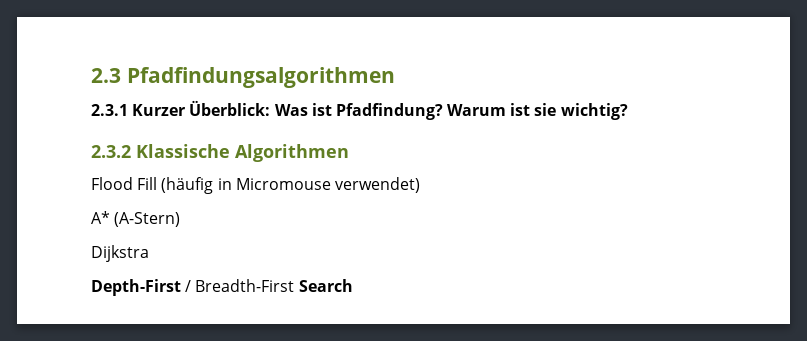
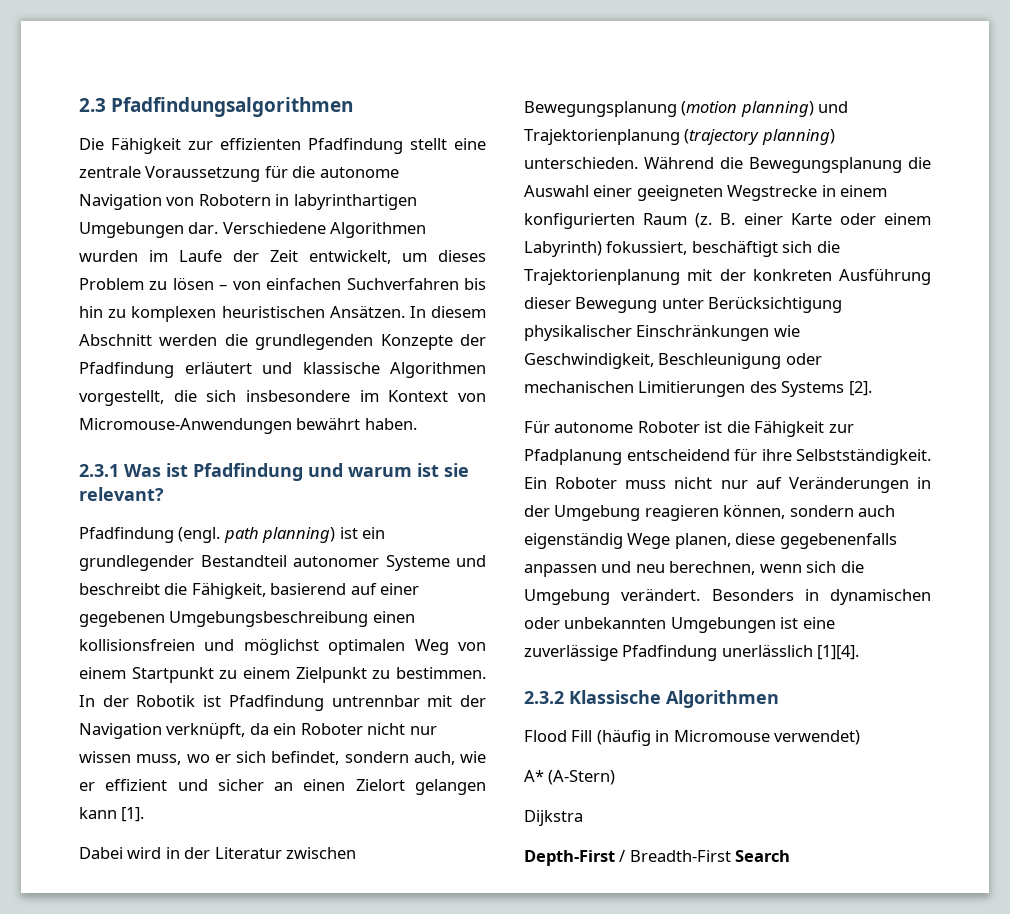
- 2.3.1 Kurzer Überblick: Was ist Pfadfindung? Warum ist sie wichtig?
+ Die Fähigkeit zur effizienten Pfadfindung stellt eine zentrale Voraussetzung für die autonome Navigation von Robotern in labyrinthartigen Umgebungen dar. Verschiedene Algorithmen wurden im Laufe der Zeit entwickelt, um dieses Problem zu lösen – von einfachen Suchverfahren bis hin zu komplexen heuristischen Ansätzen. In diesem Abschnitt werden die grundlegenden Konzepte der Pfadfindung erläutert und klassische Algorithmen vorgestellt, die sich insbesondere im Kontext von Micromouse-Anwendungen bewährt haben.
+ 2.3.1 Was ist Pfadfindung und warum ist sie relevant?
+ Pfadfindung (engl. path planning) ist ein grundlegender Bestandteil autonomer Systeme und beschreibt die Fähigkeit, basierend auf einer gegebenen Umgebungsbeschreibung einen kollisionsfreien und möglichst optimalen Weg von einem Startpunkt zu einem Zielpunkt zu bestimmen. In der Robotik ist Pfadfindung untrennbar mit der Navigation verknüpft, da ein Roboter nicht nur wissen muss, wo er sich befindet, sondern auch, wie er effizient und sicher an einen Zielort gelangen kann [1].
+ Dabei wird in der Literatur zwischen Bewegungsplanung (motion planning) und Trajektorienplanung (trajectory planning) unterschieden. Während die Bewegungsplanung die Auswahl einer geeigneten Wegstrecke in einem konfigurierten Raum (z. B. einer Karte oder einem Labyrinth) fokussiert, beschäftigt sich die Trajektorienplanung mit der konkreten Ausführung dieser Bewegung unter Berücksichtigung physikalischer Einschränkungen wie Geschwindigkeit, Beschleunigung oder mechanischen Limitierungen des Systems [2].
+ Für autonome Roboter ist die Fähigkeit zur Pfadplanung entscheidend für ihre Selbstständigkeit. Ein Roboter muss nicht nur auf Veränderungen in der Umgebung reagieren können, sondern auch eigenständig Wege planen, diese gegebenenfalls anpassen und neu berechnen, wenn sich die Umgebung verändert. Besonders in dynamischen oder unbekannten Umgebungen ist eine zuverlässige Pfadfindung unerlässlich [1][4].

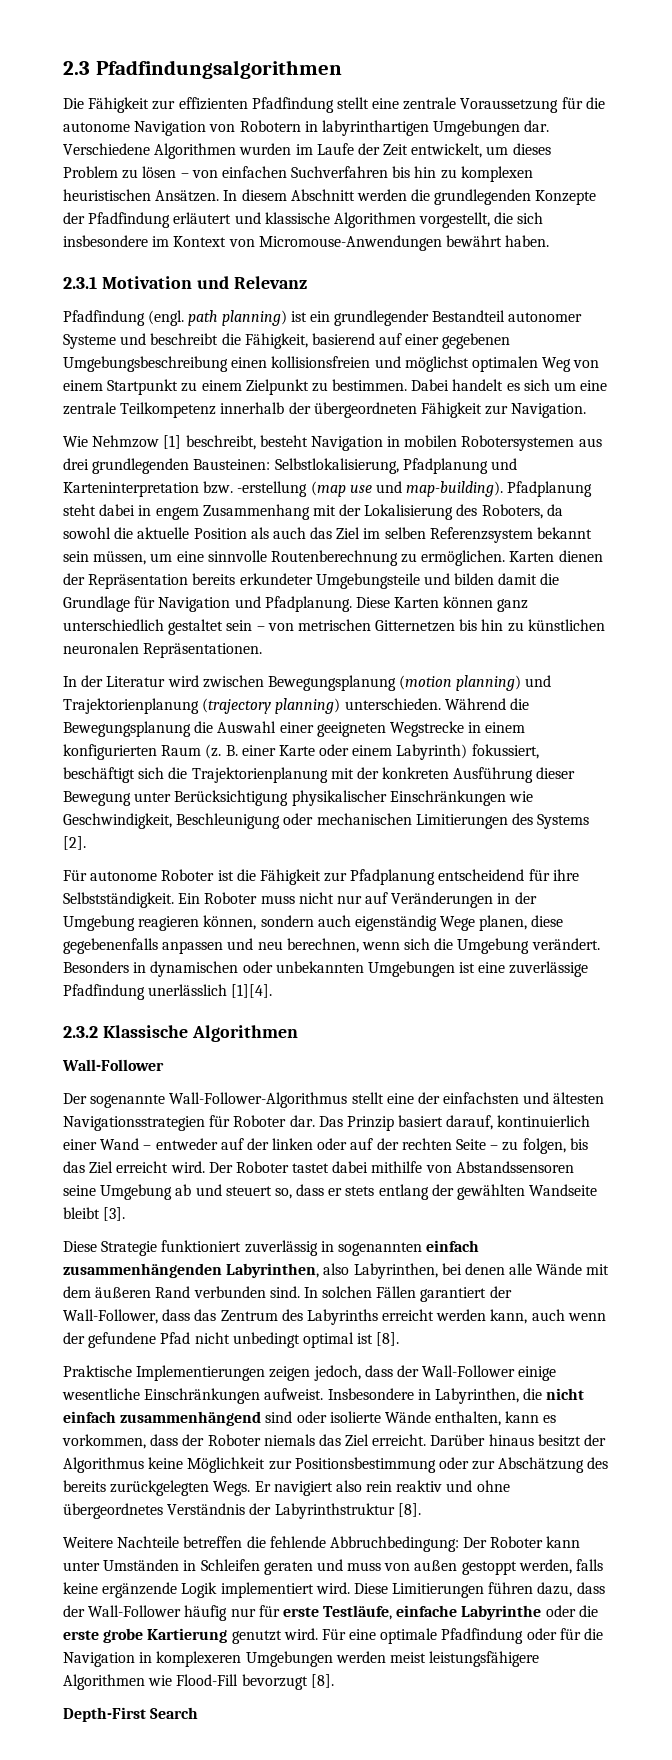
- 2.3.1 Was ist Pfadfindung und warum ist sie relevant?
+ 2.3.1 Motivation und Relevanz
- In der Robotik ist Pfadfindung untrennbar mit der Navigation verknüpft, da ein Roboter nicht nur wissen muss, wo er sich befindet, sondern auch, wie er effizient und sicher an einen Zielort gelangen kann [1].
- Dabei wird in der Literatur zwischen Bewegungsplanung (motion planning) und Trajektorienplanung (trajectory planning) unterschieden.
+ Dabei handelt es sich um eine zentrale Teilkompetenz innerhalb der übergeordneten Fähigkeit zur Navigation.
+ Wie Nehmzow [1] beschreibt, besteht Navigation in mobilen Robotersystemen aus drei grundlegenden Bausteinen: Selbstlokalisierung, Pfadplanung und Karteninterpretation bzw. -erstellung (map use und map-building). Pfadplanung steht dabei in engem Zusammenhang mit der Lokalisierung des Roboters, da sowohl die aktuelle Position als auch das Ziel im selben Referenzsystem bekannt sein müssen, um eine sinnvolle Routenberechnung zu ermöglichen. Karten dienen der Repräsentation bereits erkundeter Umgebungsteile und bilden damit die Grundlage für Navigation und Pfadplanung. Diese Karten können ganz unterschiedlich gestaltet sein – von metrischen Gitternetzen bis hin zu künstlichen neuronalen Repräsentationen.
+ In der Literatur wird zwischen Bewegungsplanung (motion planning) und Trajektorienplanung (trajectory planning) unterschieden.
  2.3.2 Klassische Algorithmen
- Flood Fill (häufig in Micromouse verwendet)
- A* (A-Stern)
- Dijkstra
+ Wall-Follower
+ Der sogenannte Wall-Follower-Algorithmus stellt eine der einfachsten und ältesten Navigationsstrategien für Roboter dar. Das Prinzip basiert darauf, kontinuierlich einer Wand – entweder auf der linken oder auf der rechten Seite – zu folgen, bis das Ziel erreicht wird. Der Roboter tastet dabei mithilfe von Abstandssensoren seine Umgebung ab und steuert so, dass er stets entlang der gewählten Wandseite bleibt [3].
+ Diese Strategie funktioniert zuverlässig in sogenannten einfach zusammenhängenden Labyrinthen, also Labyrinthen, bei denen alle Wände mit dem äußeren Rand verbunden sind. In solchen Fällen garantiert der Wall-Follower, dass das Zentrum des Labyrinths erreicht werden kann, auch wenn der gefundene Pfad nicht unbedingt optimal ist [8].
+ Praktische Implementierungen zeigen jedoch, dass der Wall-Follower einige wesentliche Einschränkungen aufweist. Insbesondere in Labyrinthen, die nicht einfach zusammenhängend sind oder isolierte Wände enthalten, kann es vorkommen, dass der Roboter niemals das Ziel erreicht. Darüber hinaus besitzt der Algorithmus keine Möglichkeit zur Positionsbestimmung oder zur Abschätzung des bereits zurückgelegten Wegs. Er navigiert also rein reaktiv und ohne übergeordnetes Verständnis der Labyrinthstruktur [8].
+ Weitere Nachteile betreffen die fehlende Abbruchbedingung: Der Roboter kann unter Umständen in Schleifen geraten und muss von außen gestoppt werden, falls keine ergänzende Logik implementiert wird. Diese Limitierungen führen dazu, dass der Wall-Follower häufig nur für erste Testläufe, einfache Labyrinthe oder die erste grobe Kartierung genutzt wird. Für eine optimale Pfadfindung oder für die Navigation in komplexeren Umgebungen werden meist leistungsfähigere Algorithmen wie Flood-Fill bevorzugt [8].
- Depth-First / Breadth-First Search
+ Depth-First Search

